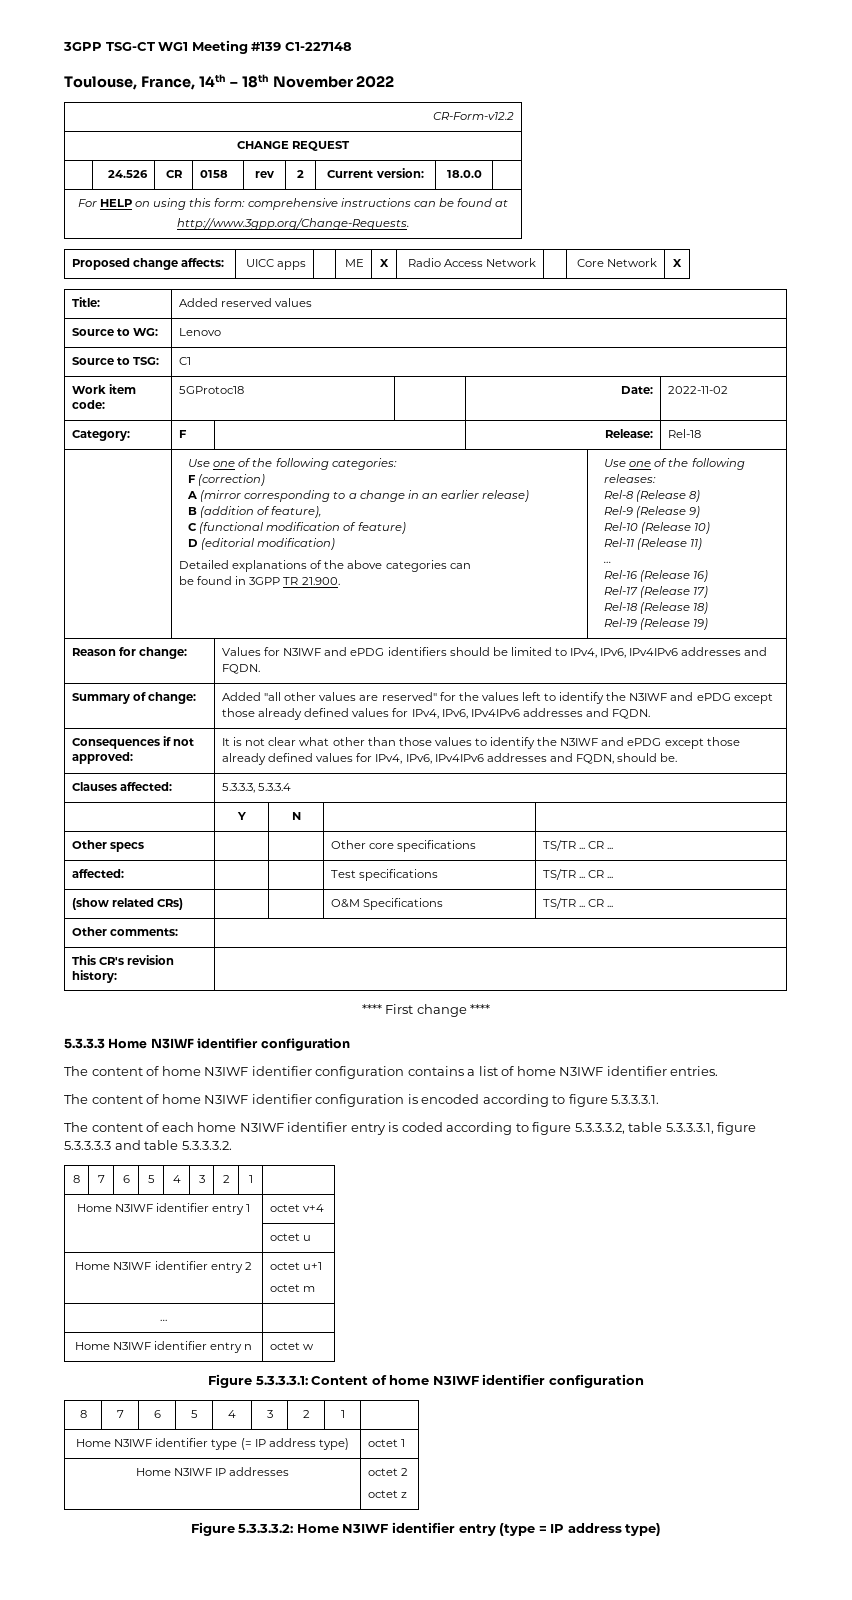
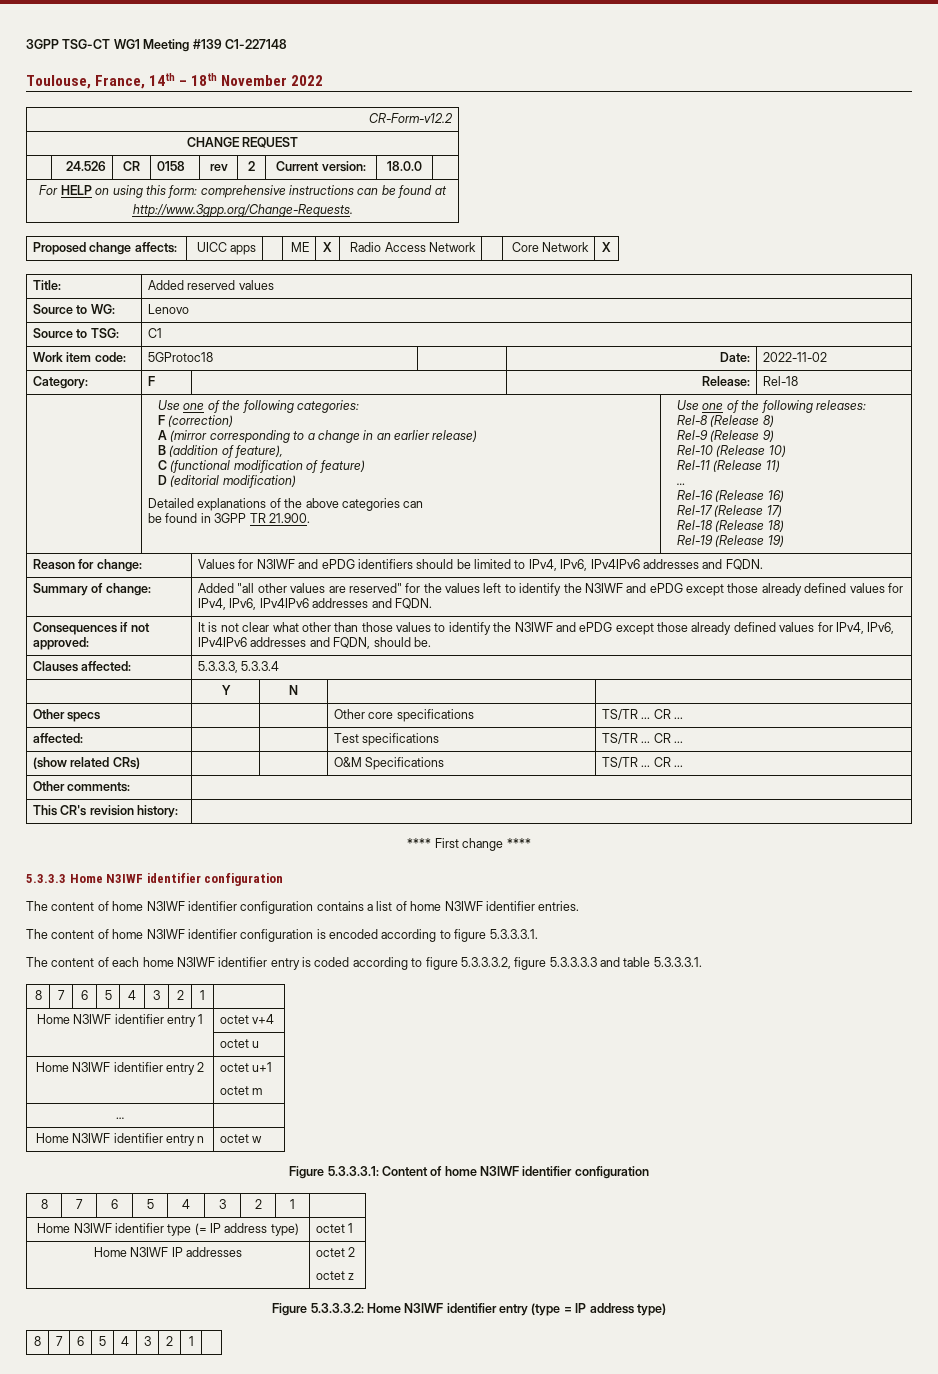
- The content of each home N3IWF identifier entry is coded according to figure 5.3.3.3.2, table 5.3.3.3.1, figure 5.3.3.3.3 and table 5.3.3.3.2.
+ The content of each home N3IWF identifier entry is coded according to figure 5.3.3.3.2, figure 5.3.3.3.3 and table 5.3.3.3.1.
  Figure 5.3.3.3.2: Home N3IWF identifier entry (type = IP address type)
+ 8 | 7 | 6 | 5 | 4 | 3 | 2 | 1 |

